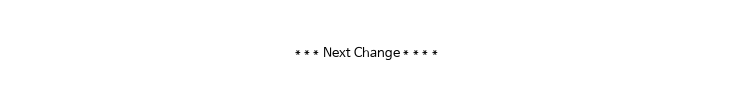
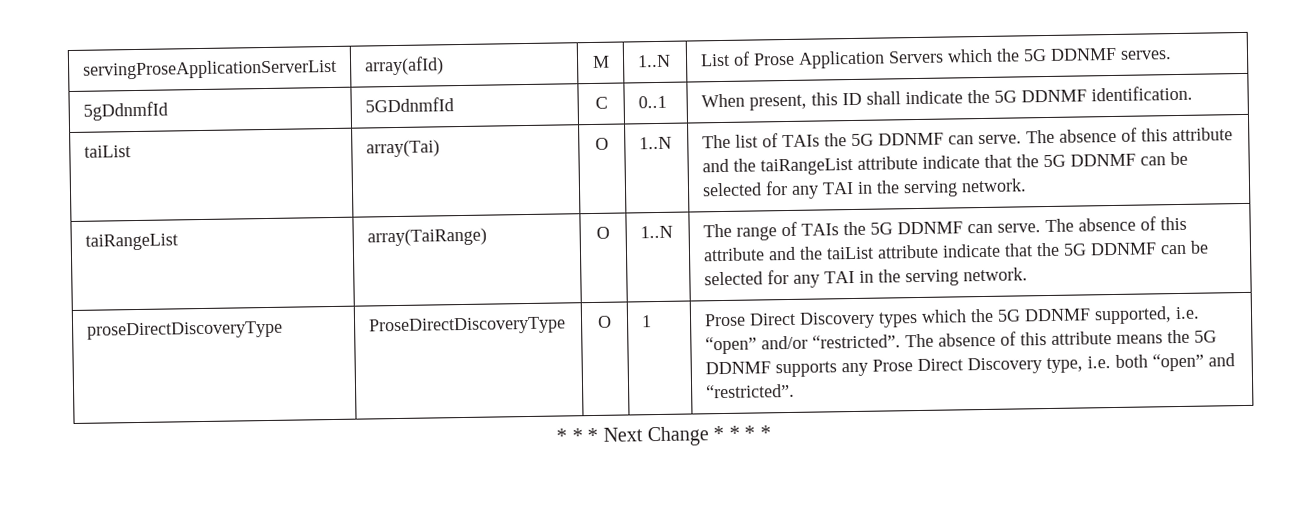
+ servingProseApplicationServerList | array(afId) | M | 1..N | List of Prose Application Servers which the 5G DDNMF serves.
+ 5gDdnmfId | 5GDdnmfId | C | 0..1 | When present, this ID shall indicate the 5G DDNMF identification.
+ taiList | array(Tai) | O | 1..N | The list of TAIs the 5G DDNMF can serve. The absence of this attribute and the taiRangeList attribute indicate that the 5G DDNMF can be selected for any TAI in the serving network.
+ taiRangeList | array(TaiRange) | O | 1..N | The range of TAIs the 5G DDNMF can serve. The absence of this attribute and the taiList attribute indicate that the 5G DDNMF can be selected for any TAI in the serving network.
+ proseDirectDiscoveryType | ProseDirectDiscoveryType | O | 1 | Prose Direct Discovery types which the 5G DDNMF supported, i.e. “open” and/or “restricted”. The absence of this attribute means the 5G DDNMF supports any Prose Direct Discovery type, i.e. both “open” and “restricted”.

